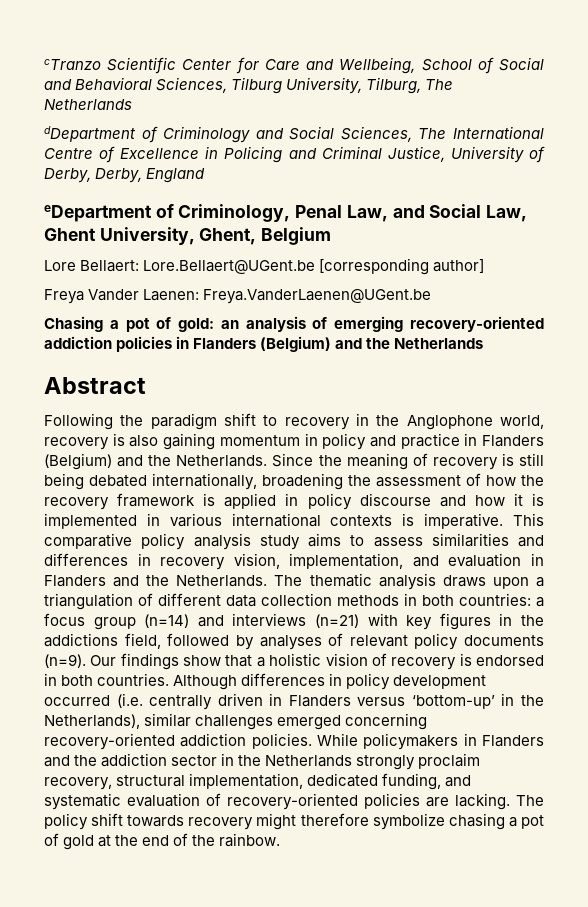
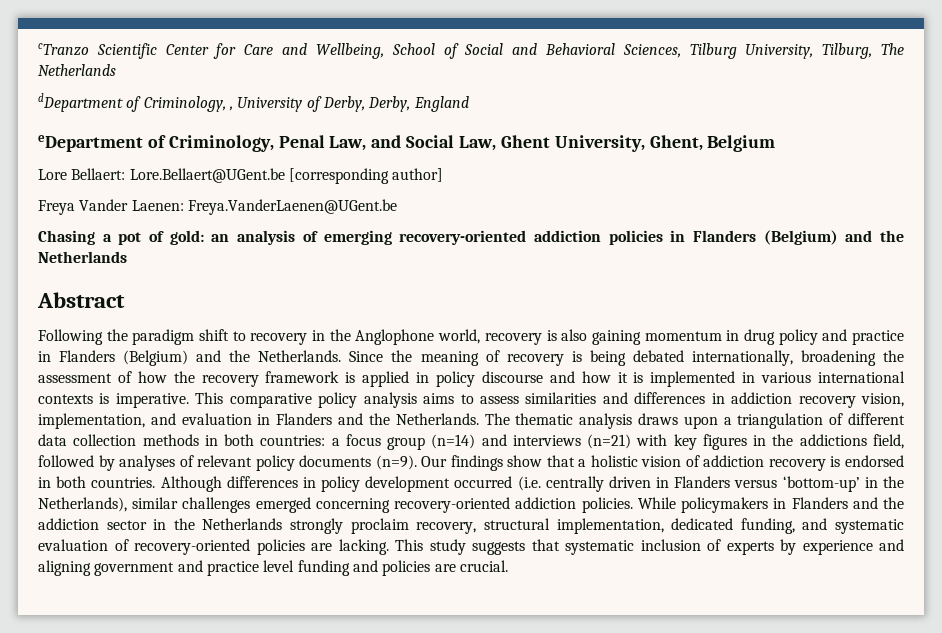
- dDepartment of Criminology and Social Sciences, The International Centre of Excellence in Policing and Criminal Justice, University of Derby, Derby, England
+ dDepartment of Criminology, , University of Derby, Derby, England
- Following the paradigm shift to recovery in the Anglophone world, recovery is also gaining momentum in policy and practice in Flanders (Belgium) and the Netherlands.
+ Following the paradigm shift to recovery in the Anglophone world, recovery is also gaining momentum in drug policy and practice in Flanders (Belgium) and the Netherlands.
- Since the meaning of recovery is still being debated internationally, broadening the assessment of how the recovery framework is applied in policy discourse and how it is implemented in various international contexts is imperative.
+ Since the meaning of recovery is being debated internationally, broadening the assessment of how the recovery framework is applied in policy discourse and how it is implemented in various international contexts is imperative.
- This comparative policy analysis study aims to assess similarities and differences in recovery vision, implementation, and evaluation in Flanders and the Netherlands.
+ This comparative policy analysis aims to assess similarities and differences in addiction recovery vision, implementation, and evaluation in Flanders and the Netherlands.
- Our findings show that a holistic vision of recovery is endorsed in both countries.
+ Our findings show that a holistic vision of addiction recovery is endorsed in both countries.
- The policy shift towards recovery might therefore symbolize chasing a pot of gold at the end of the rainbow.
+ This study suggests that systematic inclusion of experts by experience and aligning government and practice level funding and policies are crucial.

